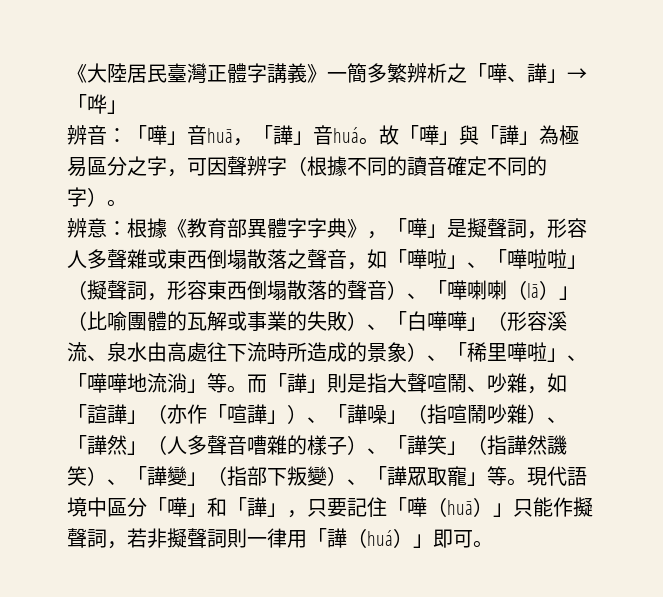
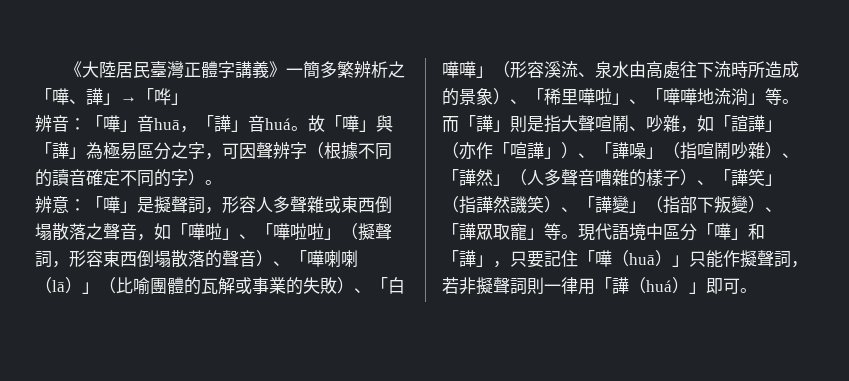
- 根據《教育部異體字字典》，「嘩」是擬聲詞，形容人多聲雜或東西倒塌散落之聲音，如「嘩啦」、「嘩啦啦」（擬聲詞，形容東西倒塌散落的聲音）、「嘩喇喇（lā）」（比喻團體的瓦解或事業的失敗）、「白嘩嘩」（形容溪流、泉水由高處往下流時所造成的景象）、「稀里嘩啦」、「嘩嘩地流淌」等。
+ 「嘩」是擬聲詞，形容人多聲雜或東西倒塌散落之聲音，如「嘩啦」、「嘩啦啦」（擬聲詞，形容東西倒塌散落的聲音）、「嘩喇喇（lā）」（比喻團體的瓦解或事業的失敗）、「白嘩嘩」（形容溪流、泉水由高處往下流時所造成的景象）、「稀里嘩啦」、「嘩嘩地流淌」等。

